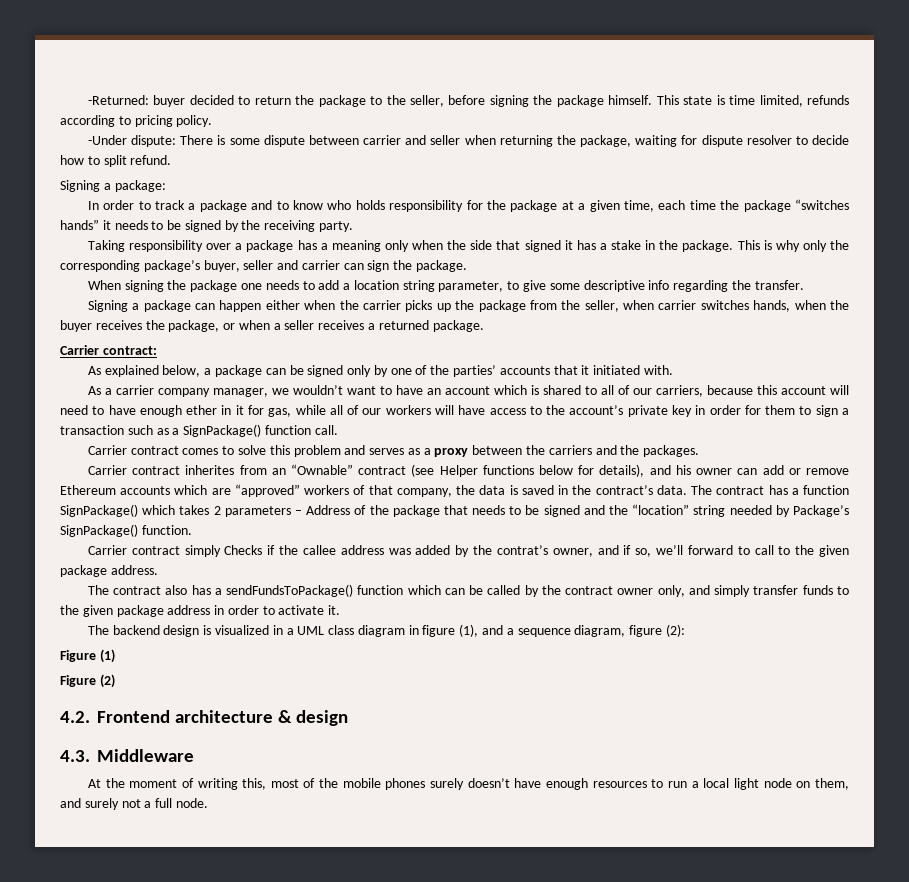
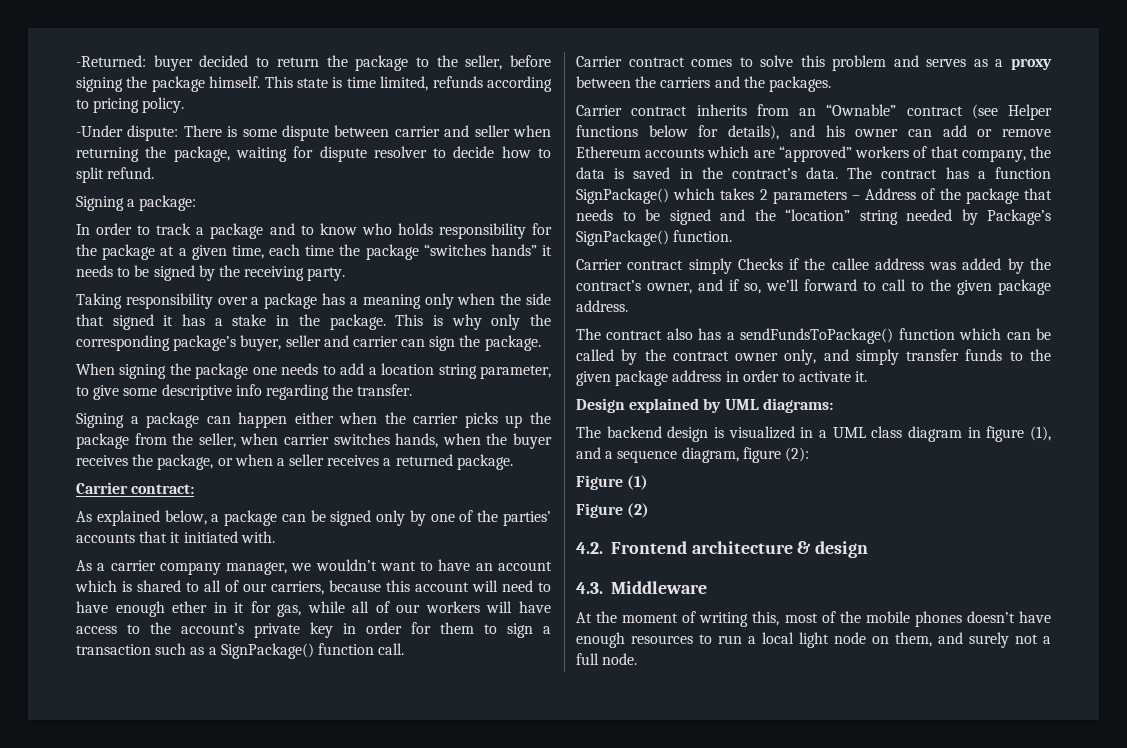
- Carrier contract inherites from an “Ownable” contract (see Helper functions below for details), and his owner can add or remove Ethereum accounts which are “approved” workers of that company, the data is saved in the contract’s data.
+ Carrier contract inherits from an “Ownable” contract (see Helper functions below for details), and his owner can add or remove Ethereum accounts which are “approved” workers of that company, the data is saved in the contract’s data.
- Carrier contract simply Checks if the callee address was added by the contrat’s owner, and if so, we’ll forward to call to the given package address.
+ Carrier contract simply Checks if the callee address was added by the contract’s owner, and if so, we’ll forward to call to the given package address.
+ Design explained by UML diagrams:
- At the moment of writing this, most of the mobile phones surely doesn’t have enough resources to run a local light node on them, and surely not a full node.
+ At the moment of writing this, most of the mobile phones doesn’t have enough resources to run a local light node on them, and surely not a full node.

